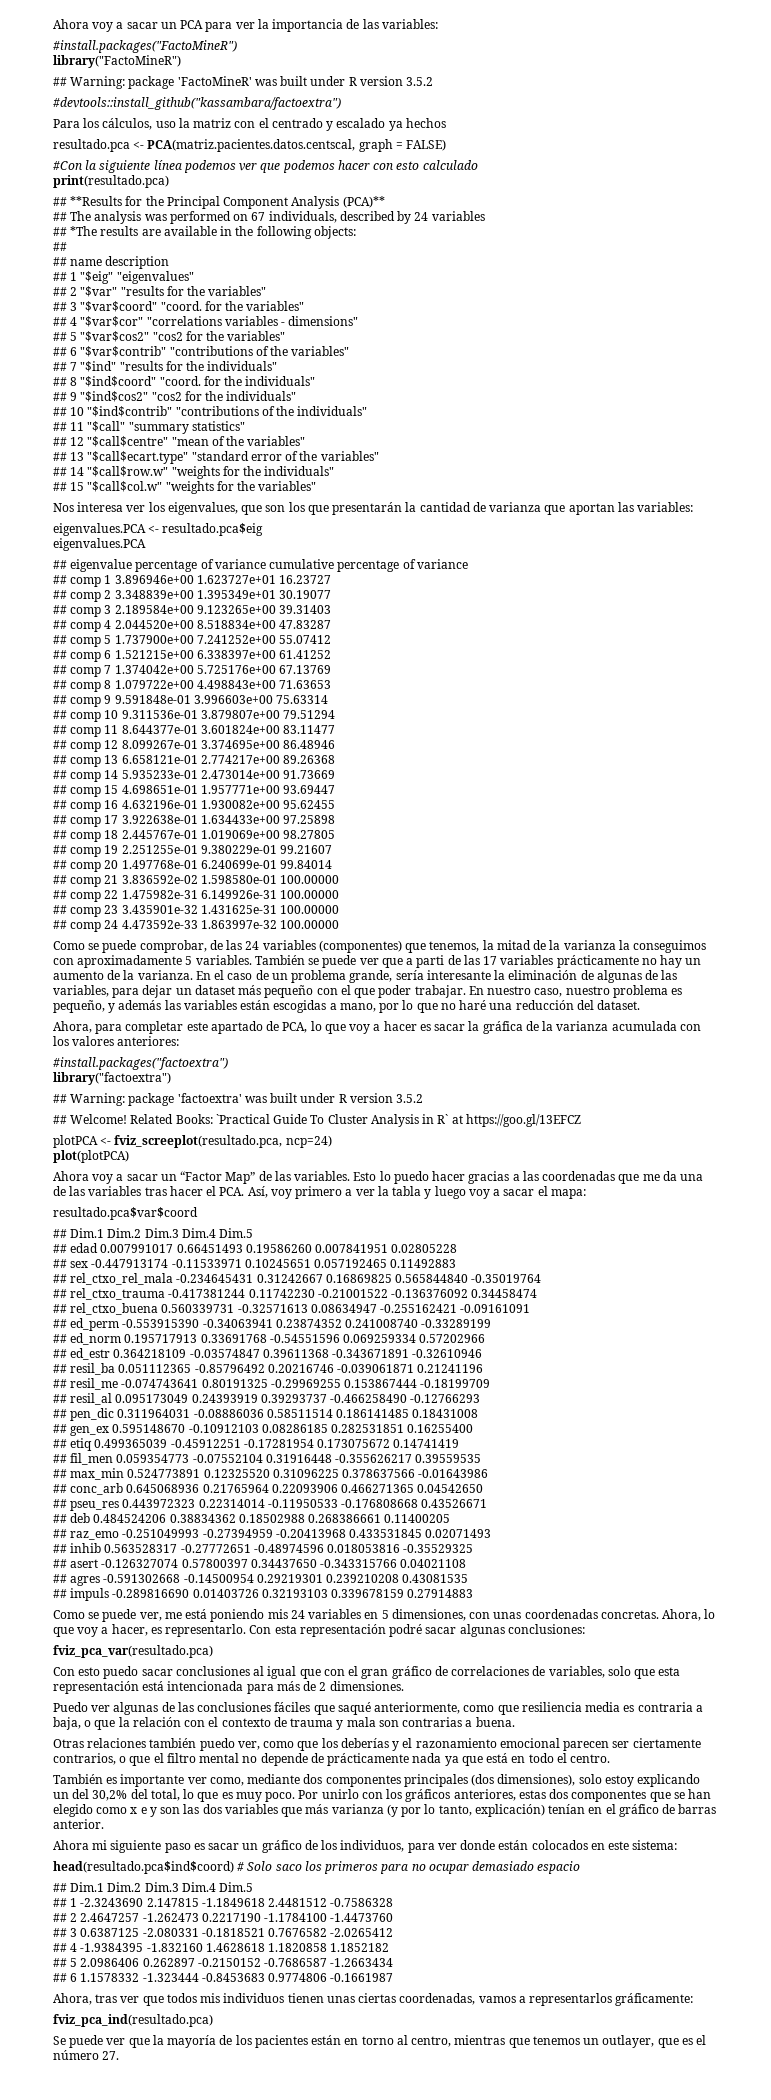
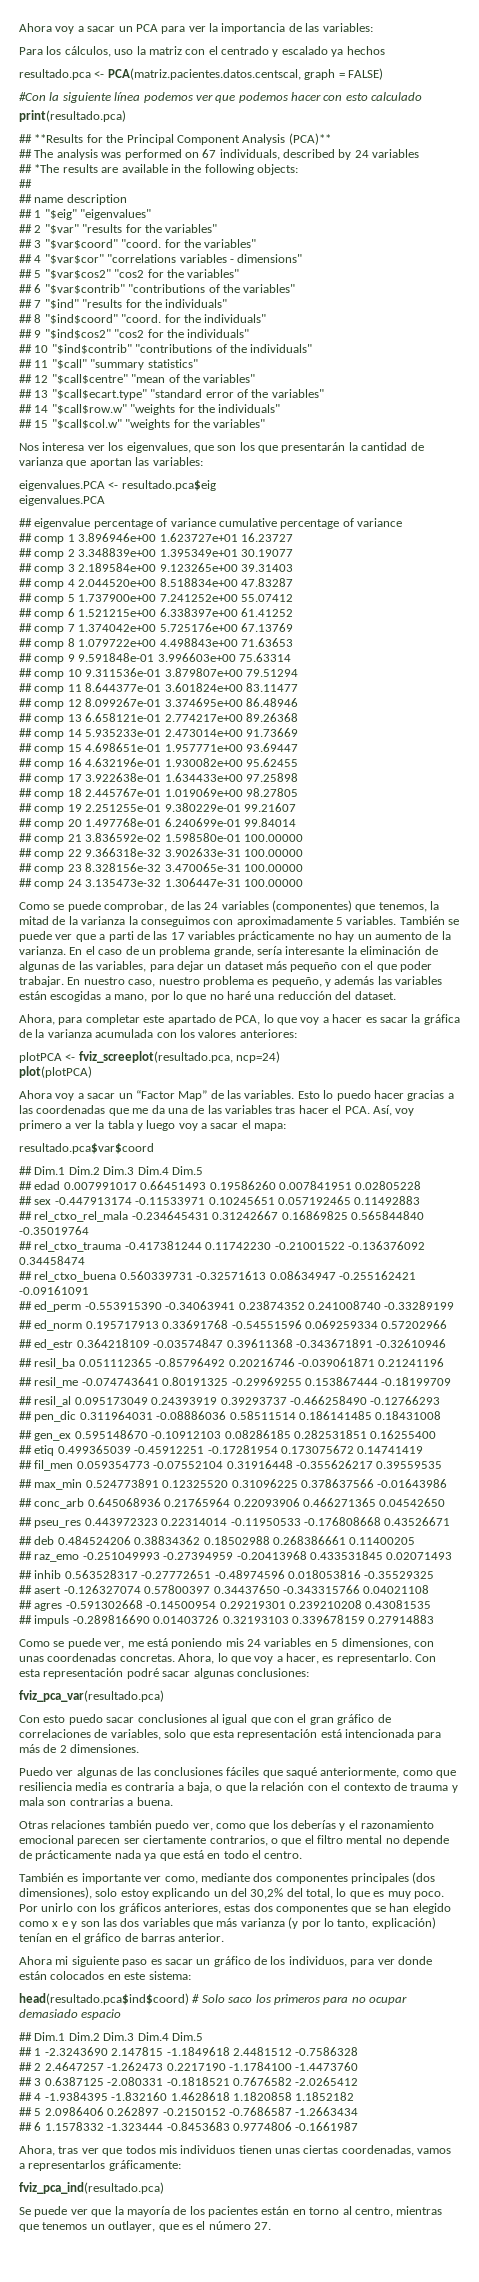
- #install.packages("FactoMineR")
- library("FactoMineR")
- ## Warning: package 'FactoMineR' was built under R version 3.5.2
- #devtools::install_github("kassambara/factoextra")
- ## comp 22 1.475982e-31 6.149926e-31 100.00000
+ ## comp 22 9.366318e-32 3.902633e-31 100.00000
- ## comp 23 3.435901e-32 1.431625e-31 100.00000
+ ## comp 23 8.328156e-32 3.470065e-31 100.00000
- ## comp 24 4.473592e-33 1.863997e-32 100.00000
+ ## comp 24 3.135473e-32 1.306447e-31 100.00000
- #install.packages("factoextra")
- library("factoextra")
- ## Warning: package 'factoextra' was built under R version 3.5.2
- ## Welcome! Related Books: `Practical Guide To Cluster Analysis in R` at https://goo.gl/13EFCZ

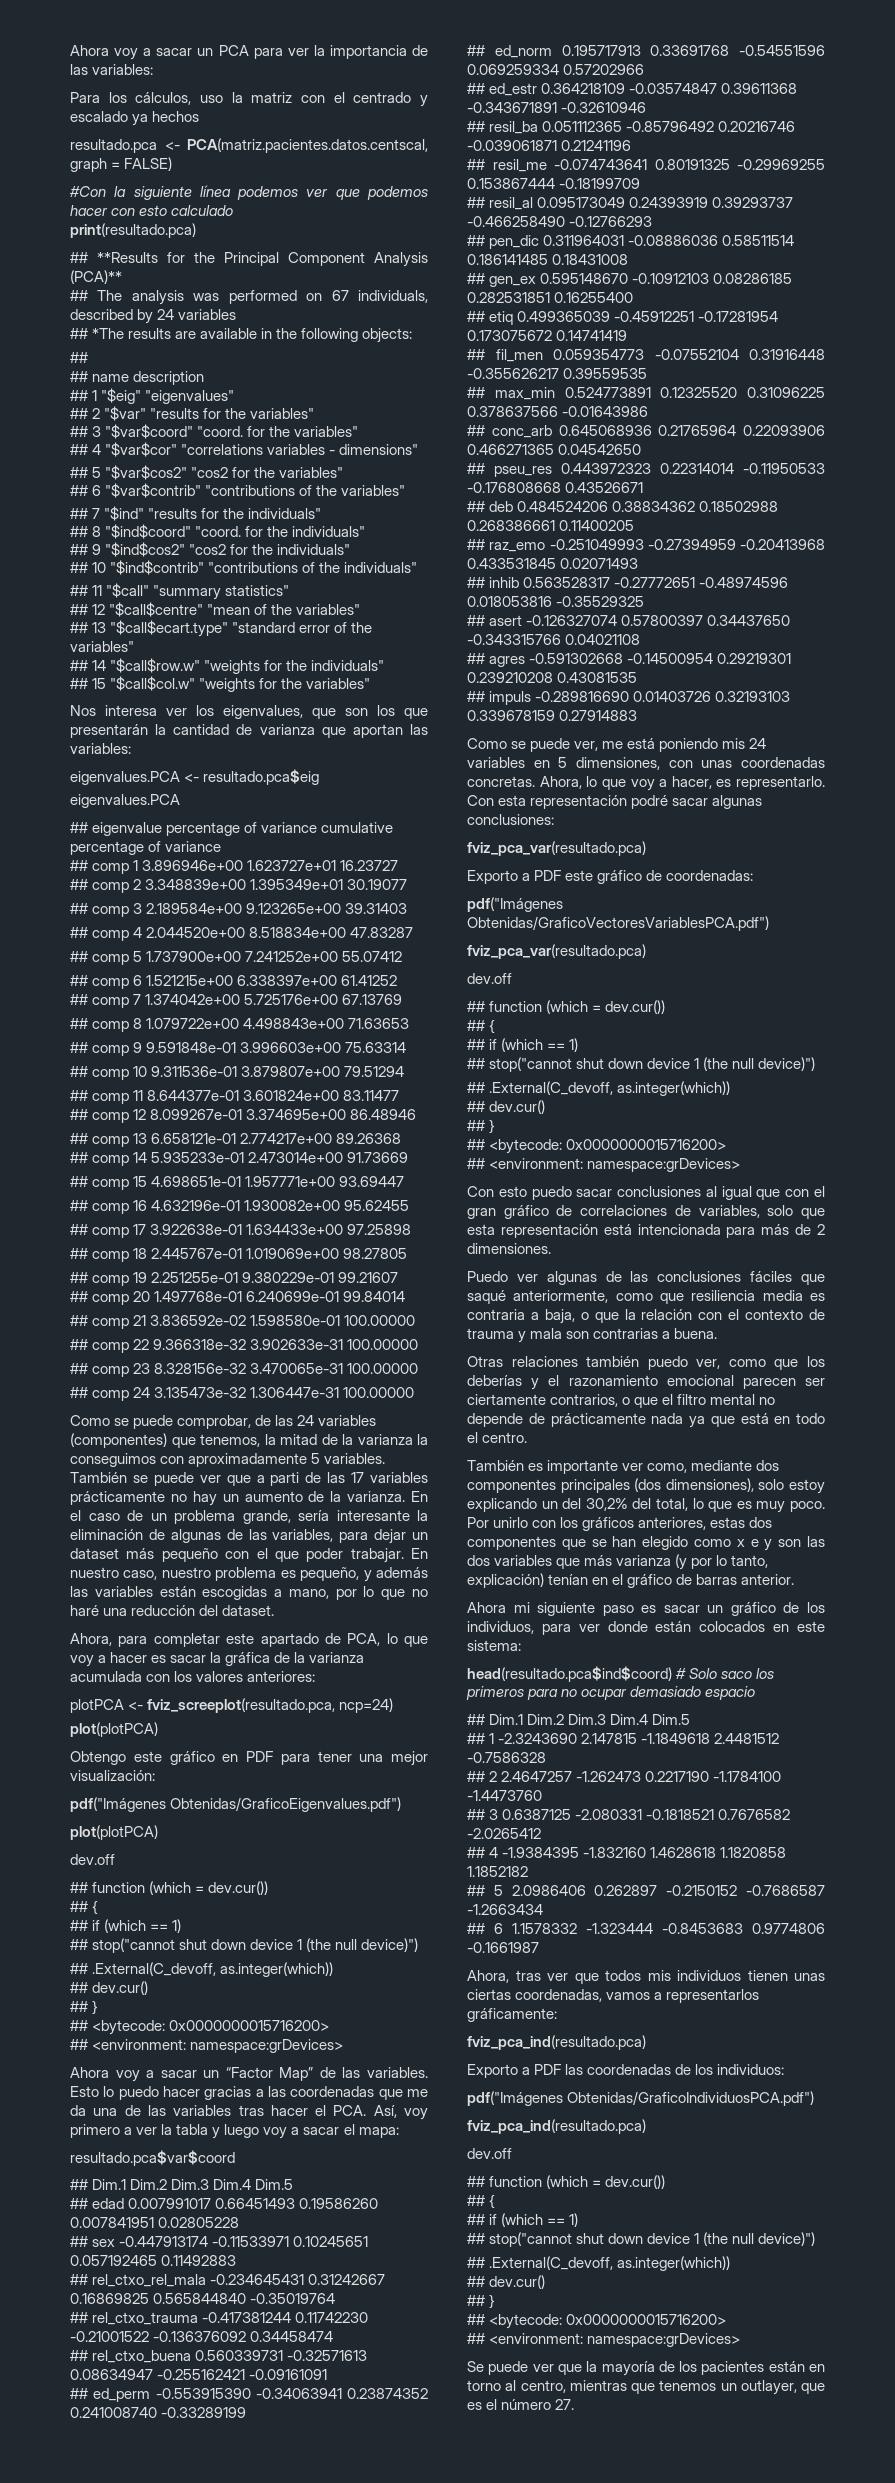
+ Obtengo este gráfico en PDF para tener una mejor visualización:
+ pdf("Imágenes Obtenidas/GraficoEigenvalues.pdf")
+ plot(plotPCA)
+ dev.off
+ ## function (which = dev.cur())
+ ## {
+ ## if (which == 1)
+ ## stop("cannot shut down device 1 (the null device)")
+ ## .External(C_devoff, as.integer(which))
+ ## dev.cur()
+ ## }
+ ## <bytecode: 0x0000000015716200>
+ ## <environment: namespace:grDevices>
+ Exporto a PDF este gráfico de coordenadas:
+ pdf("Imágenes Obtenidas/GraficoVectoresVariablesPCA.pdf")
+ fviz_pca_var(resultado.pca)
+ dev.off
+ ## function (which = dev.cur())
+ ## {
+ ## if (which == 1)
+ ## stop("cannot shut down device 1 (the null device)")
+ ## .External(C_devoff, as.integer(which))
+ ## dev.cur()
+ ## }
+ ## <bytecode: 0x0000000015716200>
+ ## <environment: namespace:grDevices>
+ Exporto a PDF las coordenadas de los individuos:
+ pdf("Imágenes Obtenidas/GraficoIndividuosPCA.pdf")
+ fviz_pca_ind(resultado.pca)
+ dev.off
+ ## function (which = dev.cur())
+ ## {
+ ## if (which == 1)
+ ## stop("cannot shut down device 1 (the null device)")
+ ## .External(C_devoff, as.integer(which))
+ ## dev.cur()
+ ## }
+ ## <bytecode: 0x0000000015716200>
+ ## <environment: namespace:grDevices>

